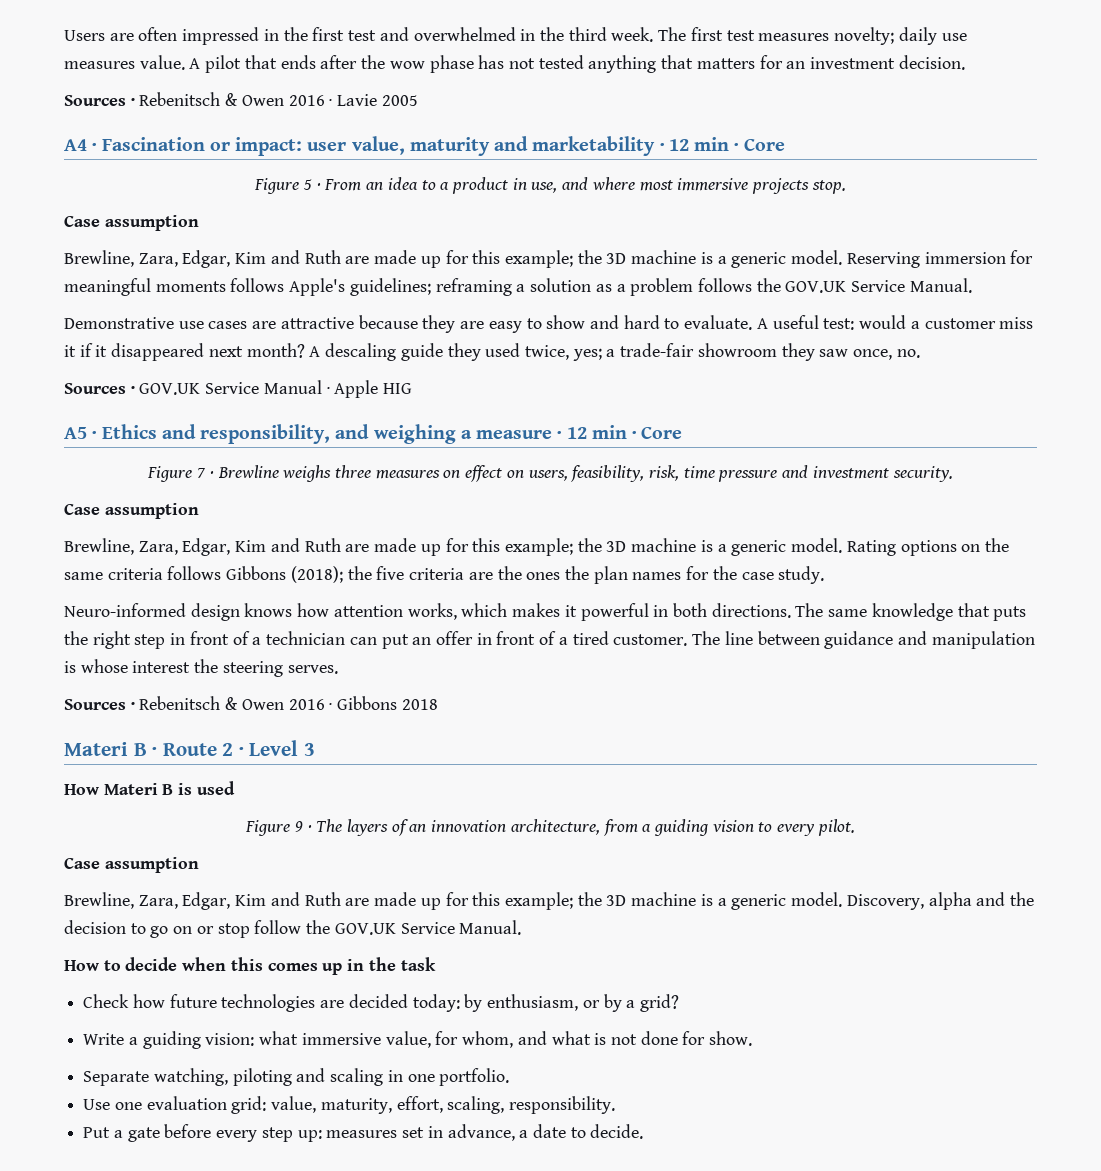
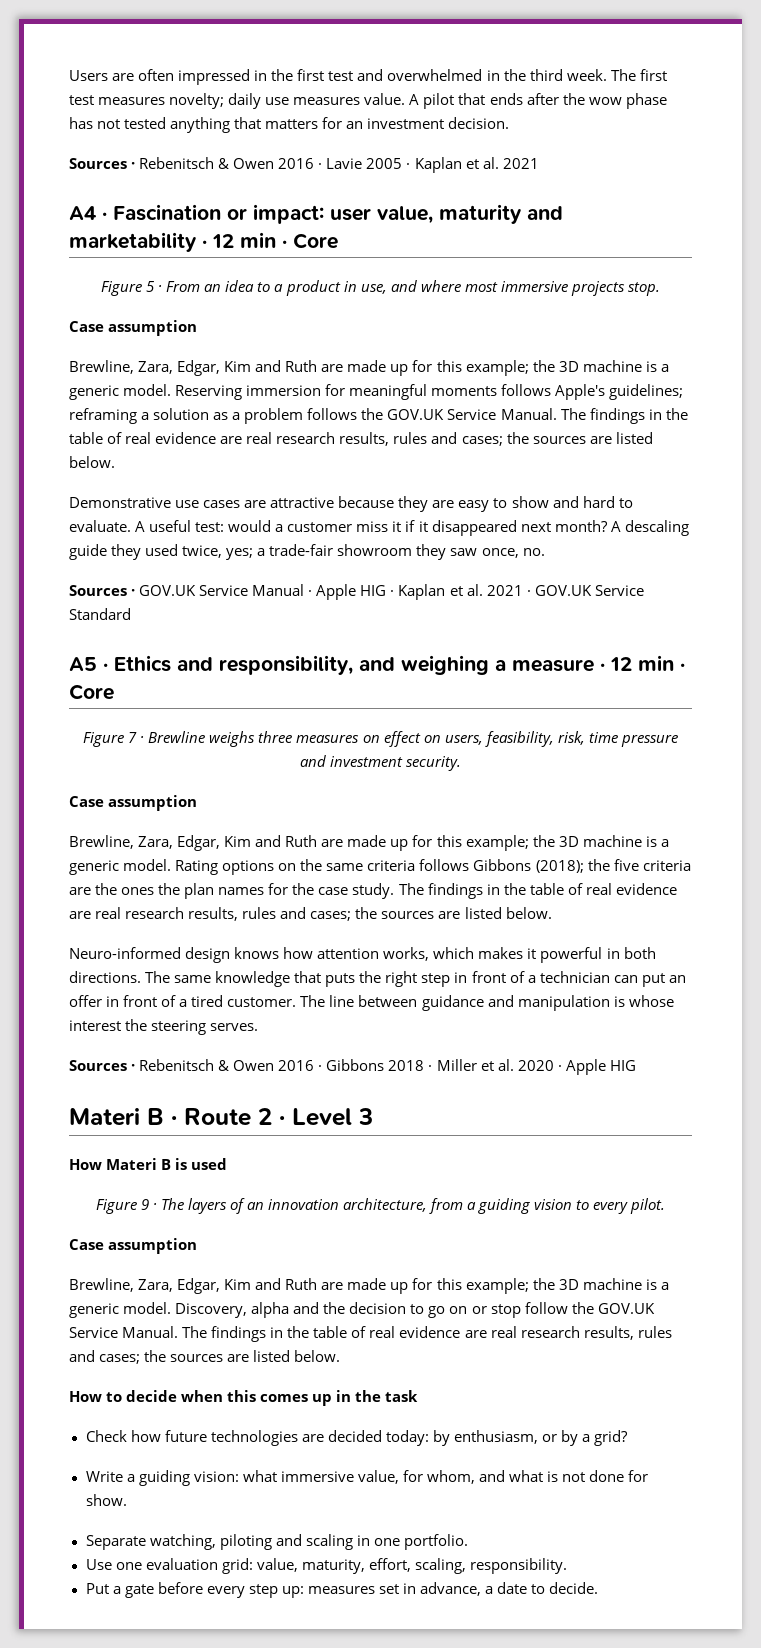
- Sources · Rebenitsch & Owen 2016 · Lavie 2005
+ Sources · Rebenitsch & Owen 2016 · Lavie 2005 · Kaplan et al. 2021
- Reserving immersion for meaningful moments follows Apple's guidelines; reframing a solution as a problem follows the GOV.UK Service Manual.
+ Reserving immersion for meaningful moments follows Apple's guidelines; reframing a solution as a problem follows the GOV.UK Service Manual. The findings in the table of real evidence are real research results, rules and cases; the sources are listed below.
- Sources · GOV.UK Service Manual · Apple HIG
+ Sources · GOV.UK Service Manual · Apple HIG · Kaplan et al. 2021 · GOV.UK Service Standard
- Rating options on the same criteria follows Gibbons (2018); the five criteria are the ones the plan names for the case study.
+ Rating options on the same criteria follows Gibbons (2018); the five criteria are the ones the plan names for the case study. The findings in the table of real evidence are real research results, rules and cases; the sources are listed below.
- Sources · Rebenitsch & Owen 2016 · Gibbons 2018
+ Sources · Rebenitsch & Owen 2016 · Gibbons 2018 · Miller et al. 2020 · Apple HIG
- Discovery, alpha and the decision to go on or stop follow the GOV.UK Service Manual.
+ Discovery, alpha and the decision to go on or stop follow the GOV.UK Service Manual. The findings in the table of real evidence are real research results, rules and cases; the sources are listed below.

